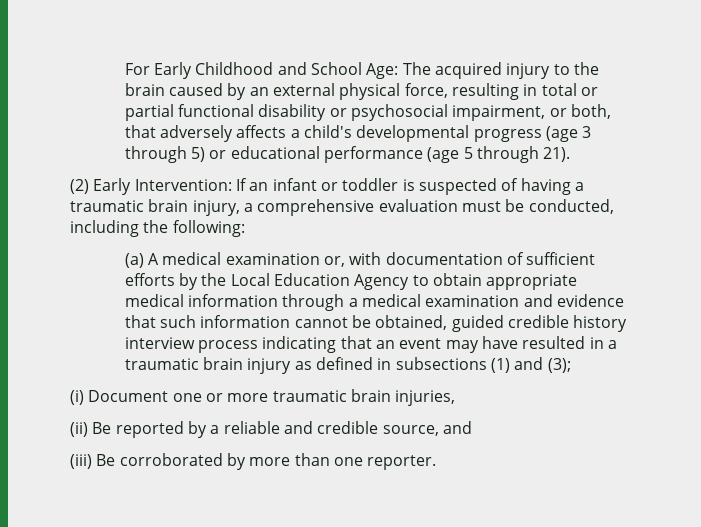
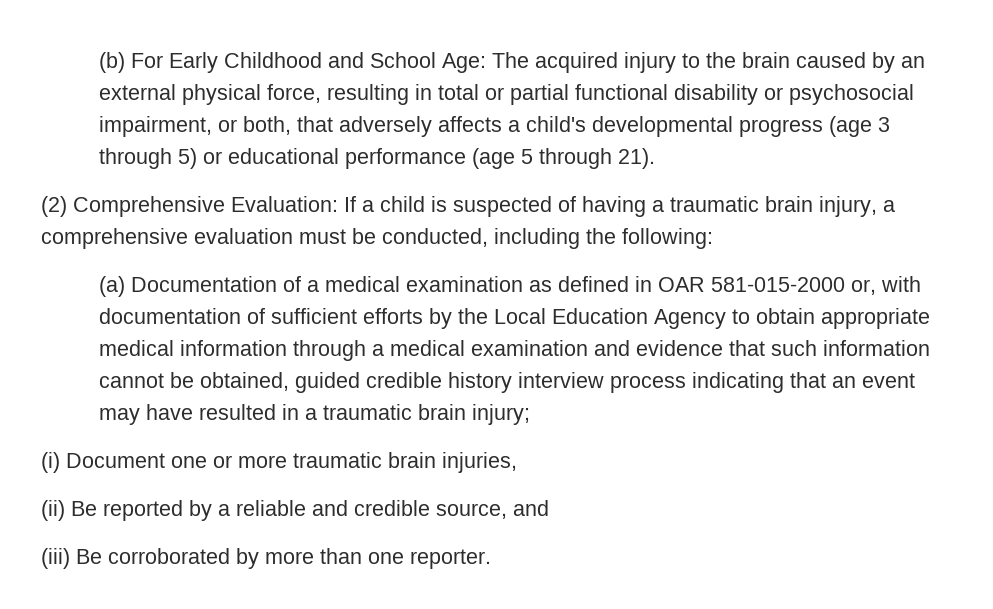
- For Early Childhood and School Age: The acquired injury to the brain caused by an external physical force, resulting in total or partial functional disability or psychosocial impairment, or both, that adversely affects a child's developmental progress (age 3 through 5) or educational performance (age 5 through 21).
+ (b) For Early Childhood and School Age: The acquired injury to the brain caused by an external physical force, resulting in total or partial functional disability or psychosocial impairment, or both, that adversely affects a child's developmental progress (age 3 through 5) or educational performance (age 5 through 21).
- (2) Early Intervention: If an infant or toddler is suspected of having a traumatic brain injury, a comprehensive evaluation must be conducted, including the following:
+ (2) Comprehensive Evaluation: If a child is suspected of having a traumatic brain injury, a comprehensive evaluation must be conducted, including the following:
- (a) A medical examination or, with documentation of sufficient efforts by the Local Education Agency to obtain appropriate medical information through a medical examination and evidence that such information cannot be obtained, guided credible history interview process indicating that an event may have resulted in a traumatic brain injury as defined in subsections (1) and (3);
+ (a) Documentation of a medical examination as defined in OAR 581-015-2000 or, with documentation of sufficient efforts by the Local Education Agency to obtain appropriate medical information through a medical examination and evidence that such information cannot be obtained, guided credible history interview process indicating that an event may have resulted in a traumatic brain injury;

